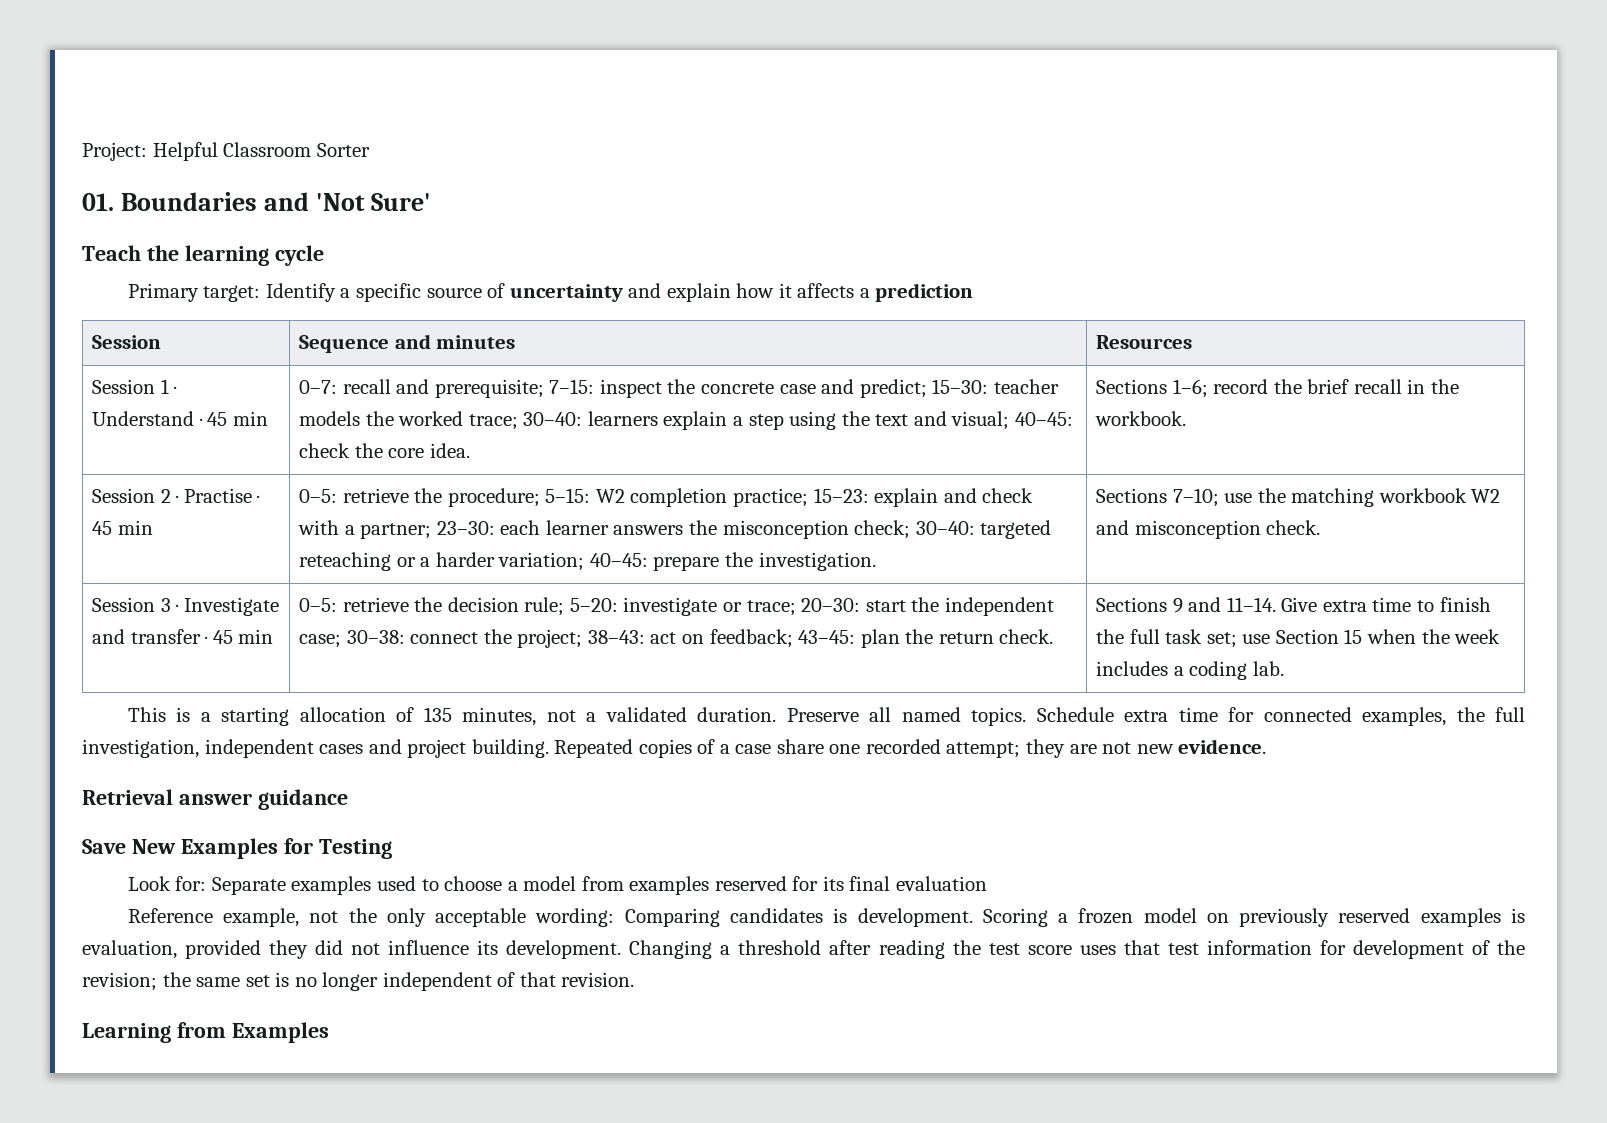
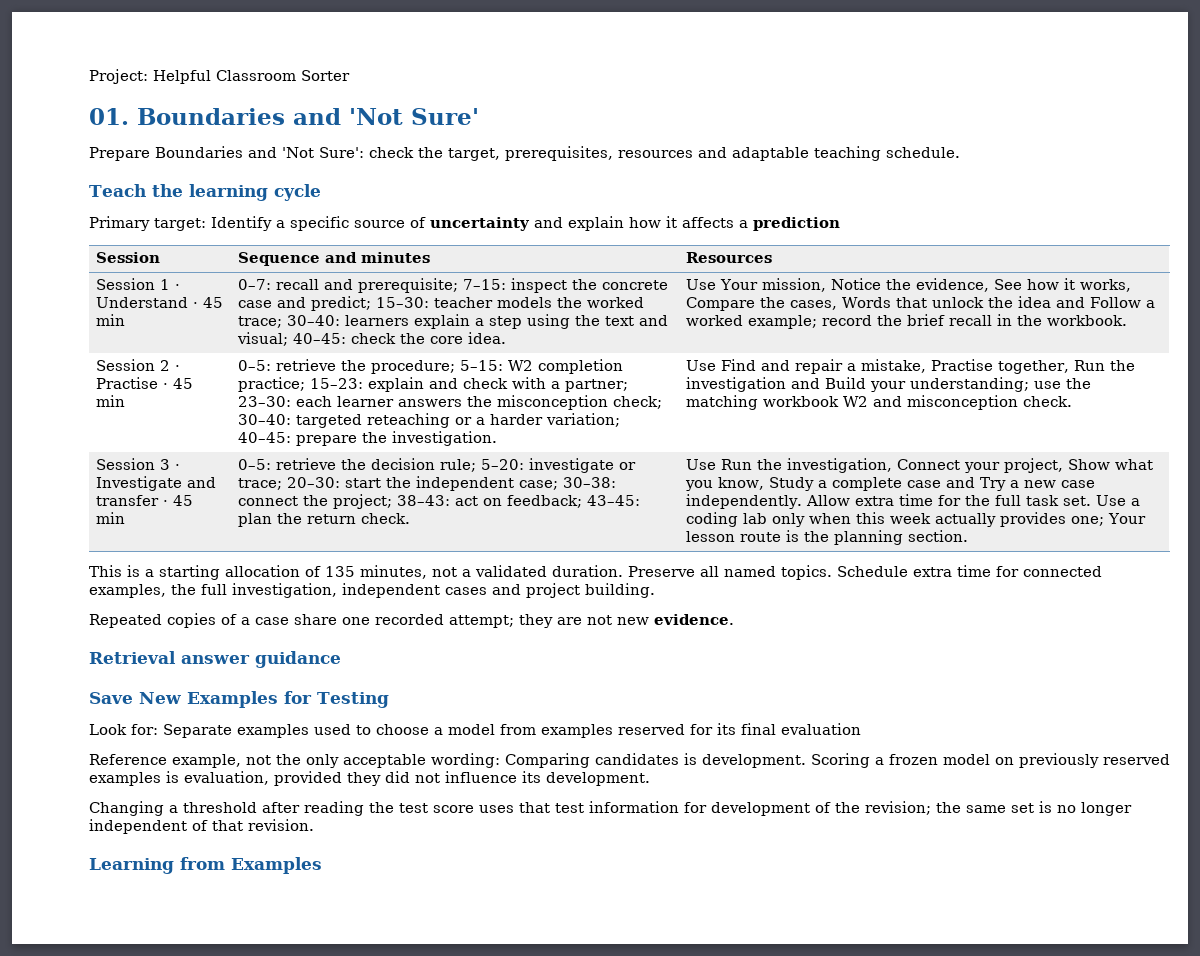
+ Prepare Boundaries and 'Not Sure': check the target, prerequisites, resources and adaptable teaching schedule.
- Sections 1–6; record the brief recall in the workbook.
+ Use Your mission, Notice the evidence, See how it works, Compare the cases, Words that unlock the idea and Follow a worked example; record the brief recall in the workbook.
- Sections 7–10; use the matching workbook W2 and misconception check.
+ Use Find and repair a mistake, Practise together, Run the investigation and Build your understanding; use the matching workbook W2 and misconception check.
- Sections 9 and 11–14. Give extra time to finish the full task set; use Section 15 when the week includes a coding lab.
+ Use Run the investigation, Connect your project, Show what you know, Study a complete case and Try a new case independently. Allow extra time for the full task set. Use a coding lab only when this week actually provides one; Your lesson route is the planning section.
- Schedule extra time for connected examples, the full investigation, independent cases and project building. Repeated copies of a case share one recorded attempt; they are not new evidence.
+ Schedule extra time for connected examples, the full investigation, independent cases and project building.
+ Repeated copies of a case share one recorded attempt; they are not new evidence.
- Scoring a frozen model on previously reserved examples is evaluation, provided they did not influence its development. Changing a threshold after reading the test score uses that test information for development of the revision; the same set is no longer independent of that revision.
+ Scoring a frozen model on previously reserved examples is evaluation, provided they did not influence its development.
+ Changing a threshold after reading the test score uses that test information for development of the revision; the same set is no longer independent of that revision.

